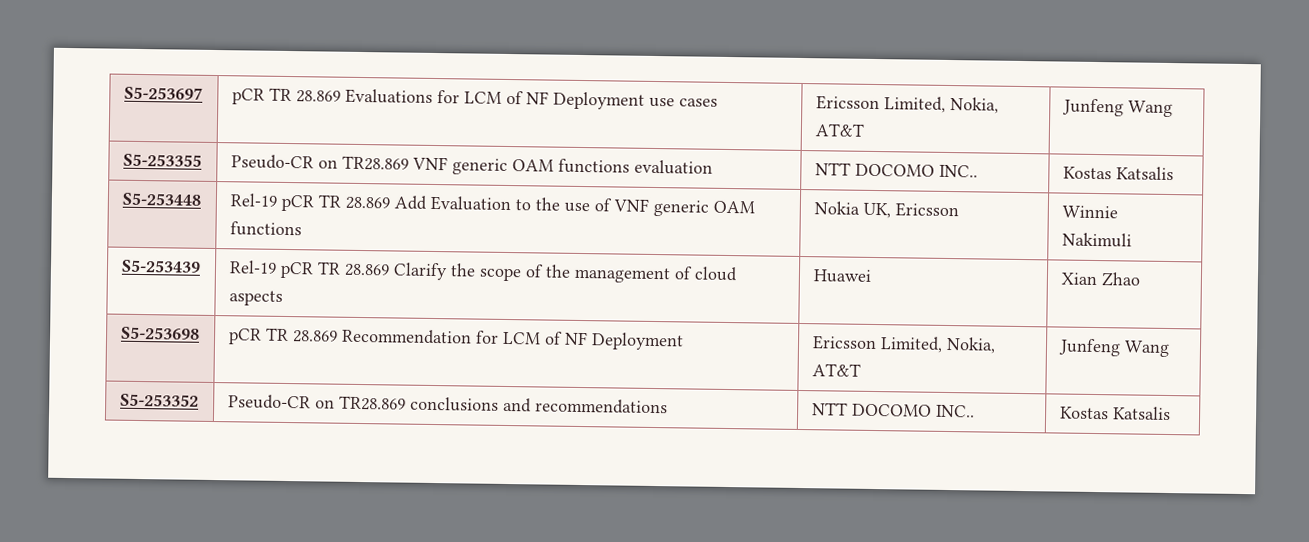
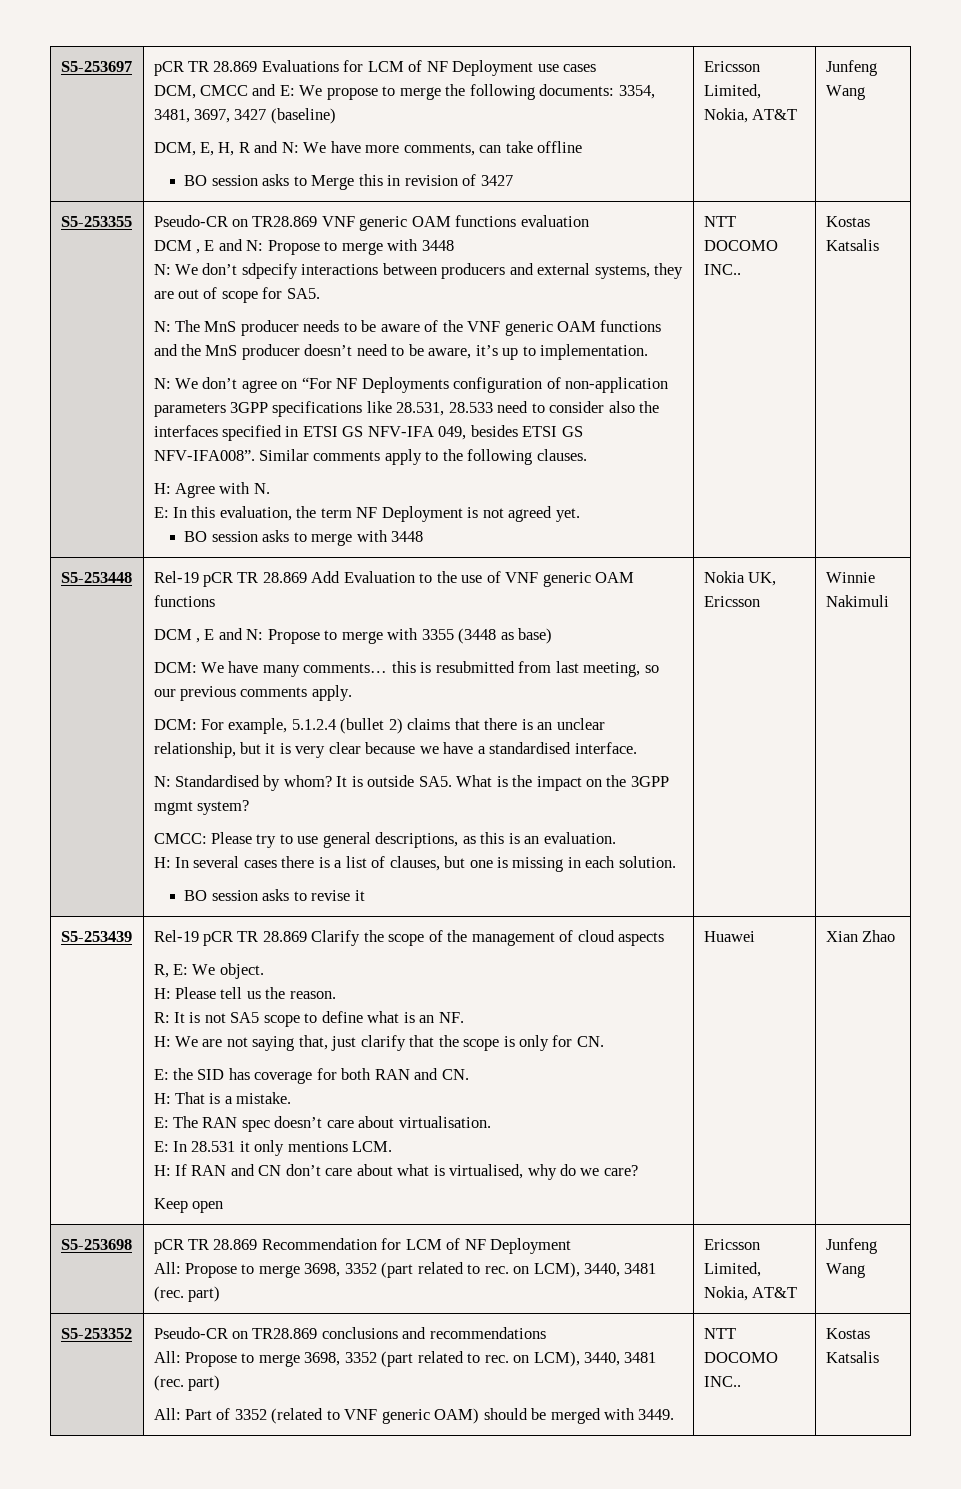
+ DCM, CMCC and E: We propose to merge the following documents: 3354, 3481, 3697, 3427 (baseline)
+ DCM, E, H, R and N: We have more comments, can take offline
+ BO session asks to Merge this in revision of 3427
+ DCM , E and N: Propose to merge with 3448
+ N: We don’t sdpecify interactions between producers and external systems, they are out of scope for SA5.
+ N: The MnS producer needs to be aware of the VNF generic OAM functions and the MnS producer doesn’t need to be aware, it’s up to implementation.
+ N: We don’t agree on “For NF Deployments configuration of non-application parameters 3GPP specifications like 28.531, 28.533 need to consider also the interfaces specified in ETSI GS NFV-IFA 049, besides ETSI GS NFV-IFA008”. Similar comments apply to the following clauses.
+ H: Agree with N.
+ E: In this evaluation, the term NF Deployment is not agreed yet.
+ BO session asks to merge with 3448
+ DCM , E and N: Propose to merge with 3355 (3448 as base)
+ DCM: We have many comments… this is resubmitted from last meeting, so our previous comments apply.
+ DCM: For example, 5.1.2.4 (bullet 2) claims that there is an unclear relationship, but it is very clear because we have a standardised interface.
+ N: Standardised by whom? It is outside SA5. What is the impact on the 3GPP mgmt system?
+ CMCC: Please try to use general descriptions, as this is an evaluation.
+ H: In several cases there is a list of clauses, but one is missing in each solution.
+ BO session asks to revise it
+ R, E: We object.
+ H: Please tell us the reason.
+ R: It is not SA5 scope to define what is an NF.
+ H: We are not saying that, just clarify that the scope is only for CN.
+ E: the SID has coverage for both RAN and CN.
+ H: That is a mistake.
+ E: The RAN spec doesn’t care about virtualisation.
+ E: In 28.531 it only mentions LCM.
+ H: If RAN and CN don’t care about what is virtualised, why do we care?
+ Keep open
- S5-253698 | pCR TR 28.869 Recommendation for LCM of NF Deployment | Ericsson Limited, Nokia, AT&T | Junfeng Wang
+ S5-253698 | pCR TR 28.869 Recommendation for LCM of NF Deployment
+ All: Propose to merge 3698, 3352 (part related to rec. on LCM), 3440, 3481 (rec. part) | Ericsson Limited, Nokia, AT&T | Junfeng Wang
  Pseudo-CR on TR28.869 conclusions and recommendations
+ All: Propose to merge 3698, 3352 (part related to rec. on LCM), 3440, 3481 (rec. part)
+ All: Part of 3352 (related to VNF generic OAM) should be merged with 3449.

